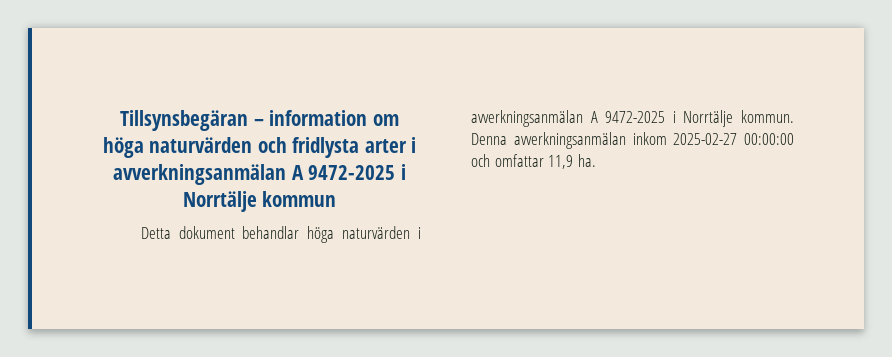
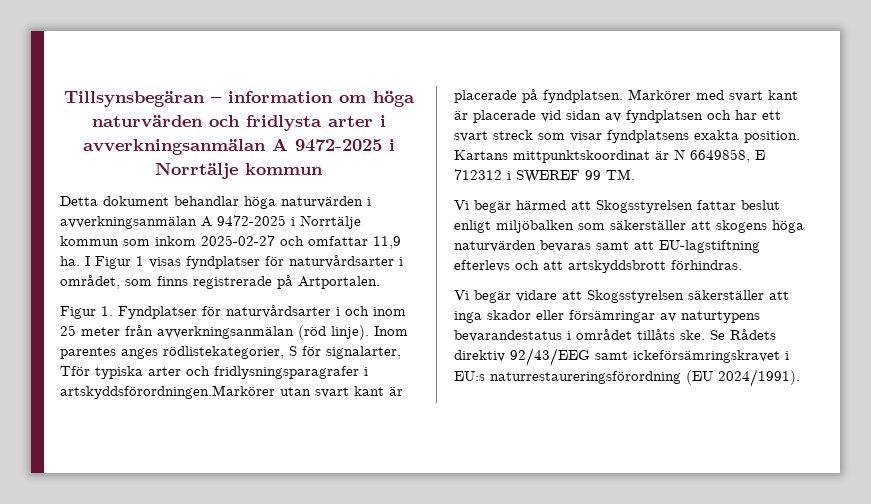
- Detta dokument behandlar höga naturvärden i avverkningsanmälan A 9472-2025 i Norrtälje kommun. Denna avverkningsanmälan inkom 2025-02-27 00:00:00 och omfattar 11,9 ha.
+ Detta dokument behandlar höga naturvärden i avverkningsanmälan A 9472-2025 i Norrtälje kommun som inkom 2025-02-27 och omfattar 11,9 ha.
+ I Figur 1 visas fyndplatser för naturvårdsarter i området, som finns registrerade på Artportalen.
+ Figur 1. Fyndplatser för naturvårdsarter i och inom 25 meter från avverkningsanmälan (röd linje). Inom parentes anges rödlistekategorier, S för signalarter, Tför typiska arter och fridlysningsparagrafer i artskyddsförordningen.Markörer utan svart kant är placerade på fyndplatsen. Markörer med svart kant är placerade vid sidan av fyndplatsen och har ett svart streck som visar fyndplatsens exakta position. Kartans mittpunktskoordinat är N 6649858, E 712312 i SWEREF 99 TM.
+ Vi begär härmed att Skogsstyrelsen fattar beslut enligt miljöbalken som säkerställer att skogens höga naturvärden bevaras samt att EU-lagstiftning efterlevs och att artskyddsbrott förhindras.
+ Vi begär vidare att Skogsstyrelsen säkerställer att inga skador eller försämringar av naturtypens bevarandestatus i området tillåts ske. Se Rådets direktiv 92/43/EEG samt ickeförsämringskravet i EU:s naturrestaureringsförordning (EU 2024/1991).

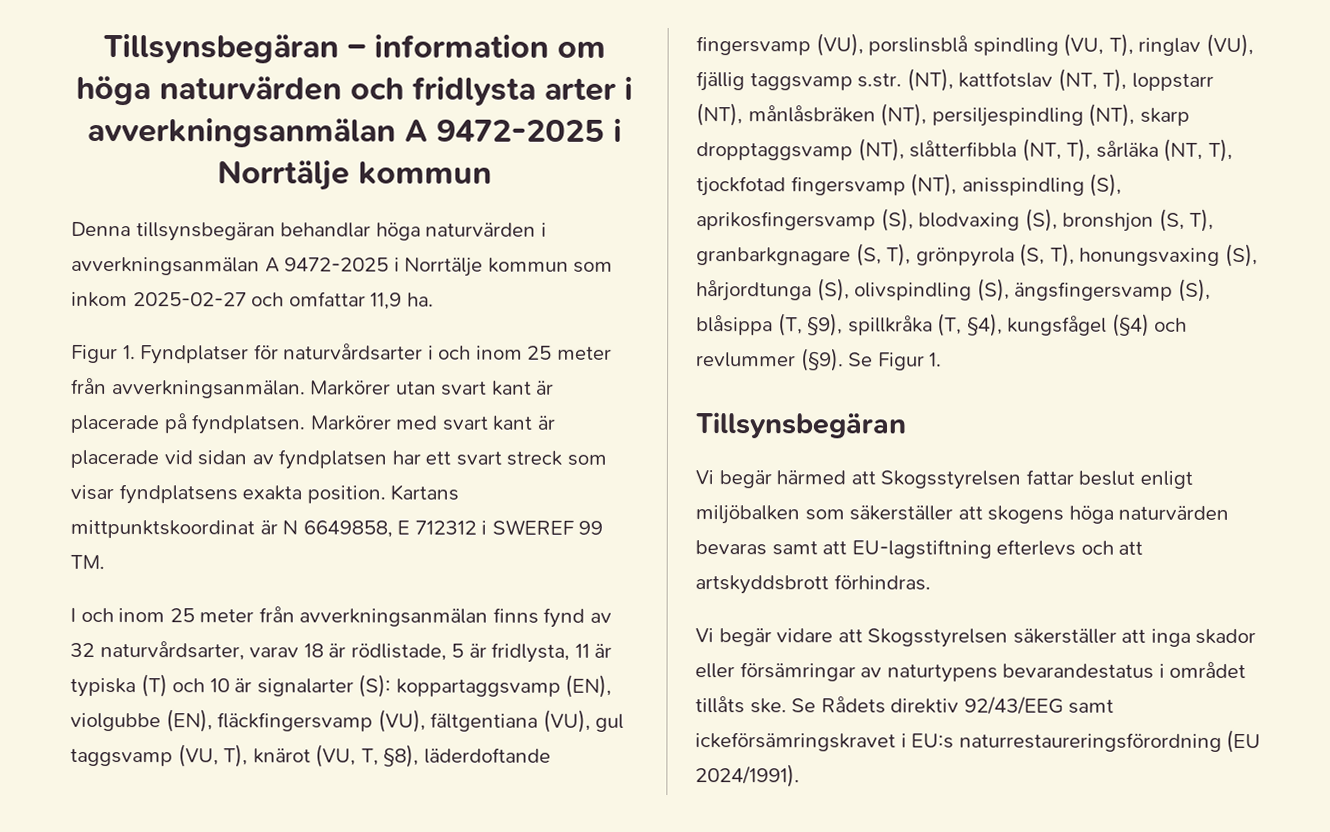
- Detta dokument behandlar höga naturvärden i avverkningsanmälan A 9472-2025 i Norrtälje kommun som inkom 2025-02-27 och omfattar 11,9 ha. I Figur 1 visas fyndplatser för naturvårdsarter i området, som finns registrerade på Artportalen.
+ Denna tillsynsbegäran behandlar höga naturvärden i avverkningsanmälan A 9472-2025 i Norrtälje kommun som inkom 2025-02-27 och omfattar 11,9 ha.
- Figur 1. Fyndplatser för naturvårdsarter i och inom 25 meter från avverkningsanmälan (röd linje). Inom parentes anges rödlistekategorier, S för signalarter, Tför typiska arter och fridlysningsparagrafer i artskyddsförordningen.Markörer utan svart kant är placerade på fyndplatsen.
+ Figur 1. Fyndplatser för naturvårdsarter i och inom 25 meter från avverkningsanmälan. Markörer utan svart kant är placerade på fyndplatsen.
- Markörer med svart kant är placerade vid sidan av fyndplatsen och har ett svart streck som visar fyndplatsens exakta position.
+ Markörer med svart kant är placerade vid sidan av fyndplatsen har ett svart streck som visar fyndplatsens exakta position.
+ I och inom 25 meter från avverkningsanmälan finns fynd av 32 naturvårdsarter, varav 18 är rödlistade, 5 är fridlysta, 11 är typiska (T) och 10 är signalarter (S): koppartaggsvamp (EN), violgubbe (EN), fläckfingersvamp (VU), fältgentiana (VU), gul taggsvamp (VU, T), knärot (VU, T, §8), läderdoftande fingersvamp (VU), porslinsblå spindling (VU, T), ringlav (VU), fjällig taggsvamp s.str. (NT), kattfotslav (NT, T), loppstarr (NT), månlåsbräken (NT), persiljespindling (NT), skarp dropptaggsvamp (NT), slåtterfibbla (NT, T), sårläka (NT, T), tjockfotad fingersvamp (NT), anisspindling (S), aprikosfingersvamp (S), blodvaxing (S), bronshjon (S, T), granbarkgnagare (S, T), grönpyrola (S, T), honungsvaxing (S), hårjordtunga (S), olivspindling (S), ängsfingersvamp (S), blåsippa (T, §9), spillkråka (T, §4), kungsfågel (§4) och revlummer (§9). Se Figur 1.
+ Tillsynsbegäran

